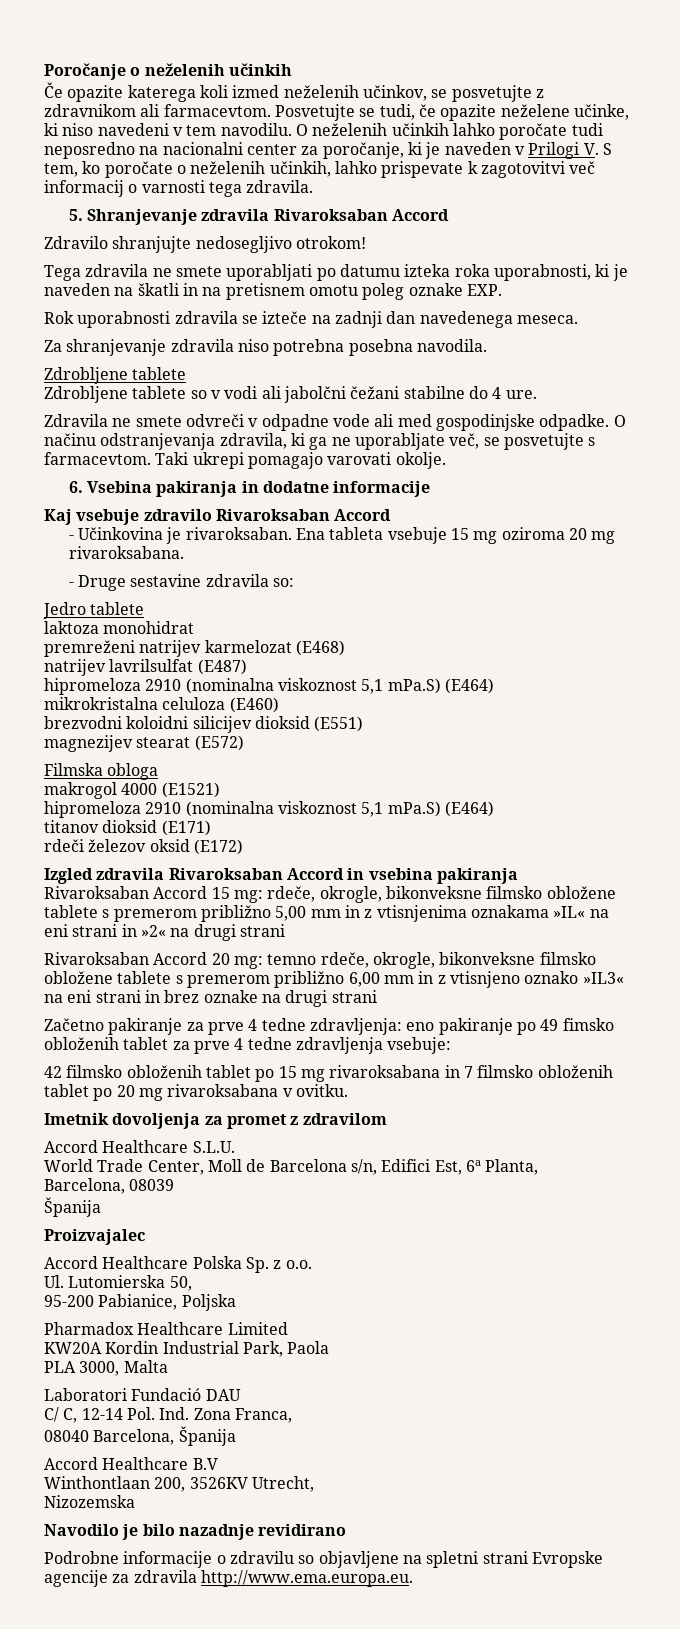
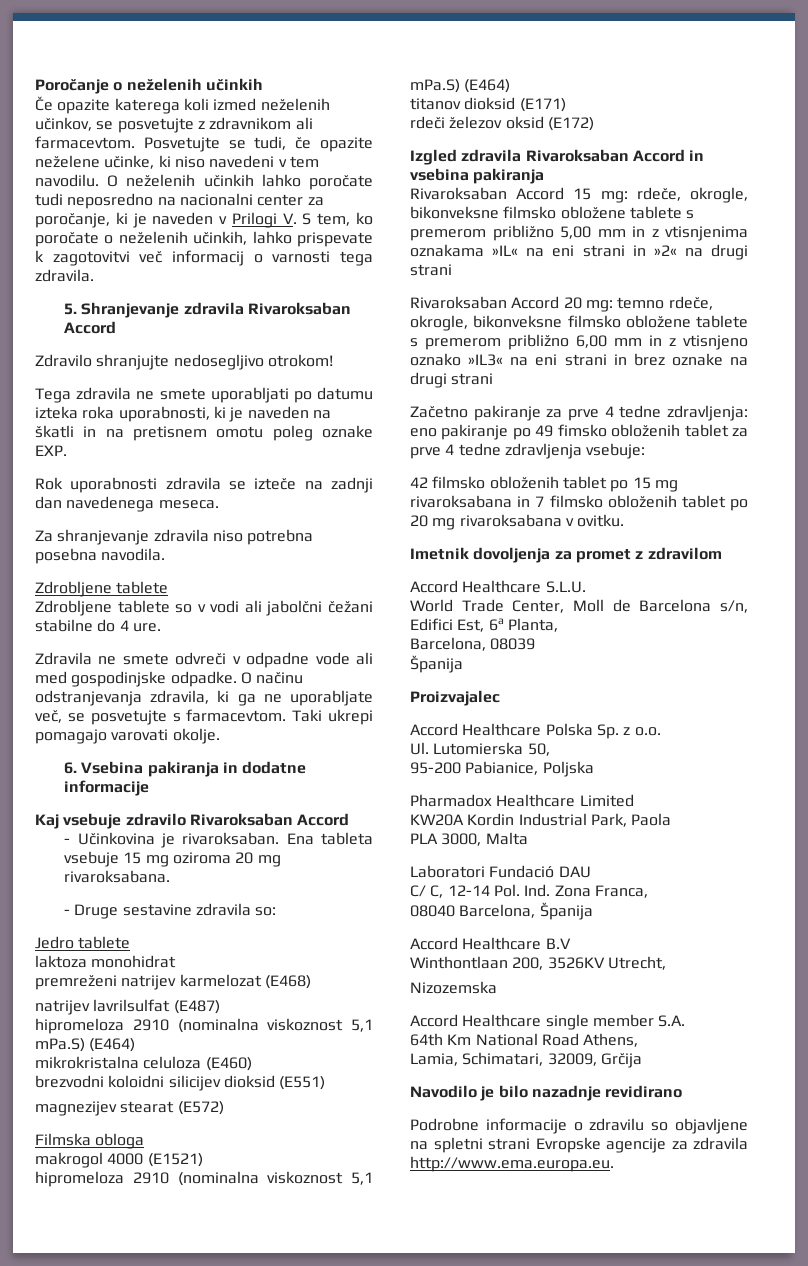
+ Accord Healthcare single member S.A.
+ 64th Km National Road Athens,
+ Lamia, Schimatari, 32009, Grčija

